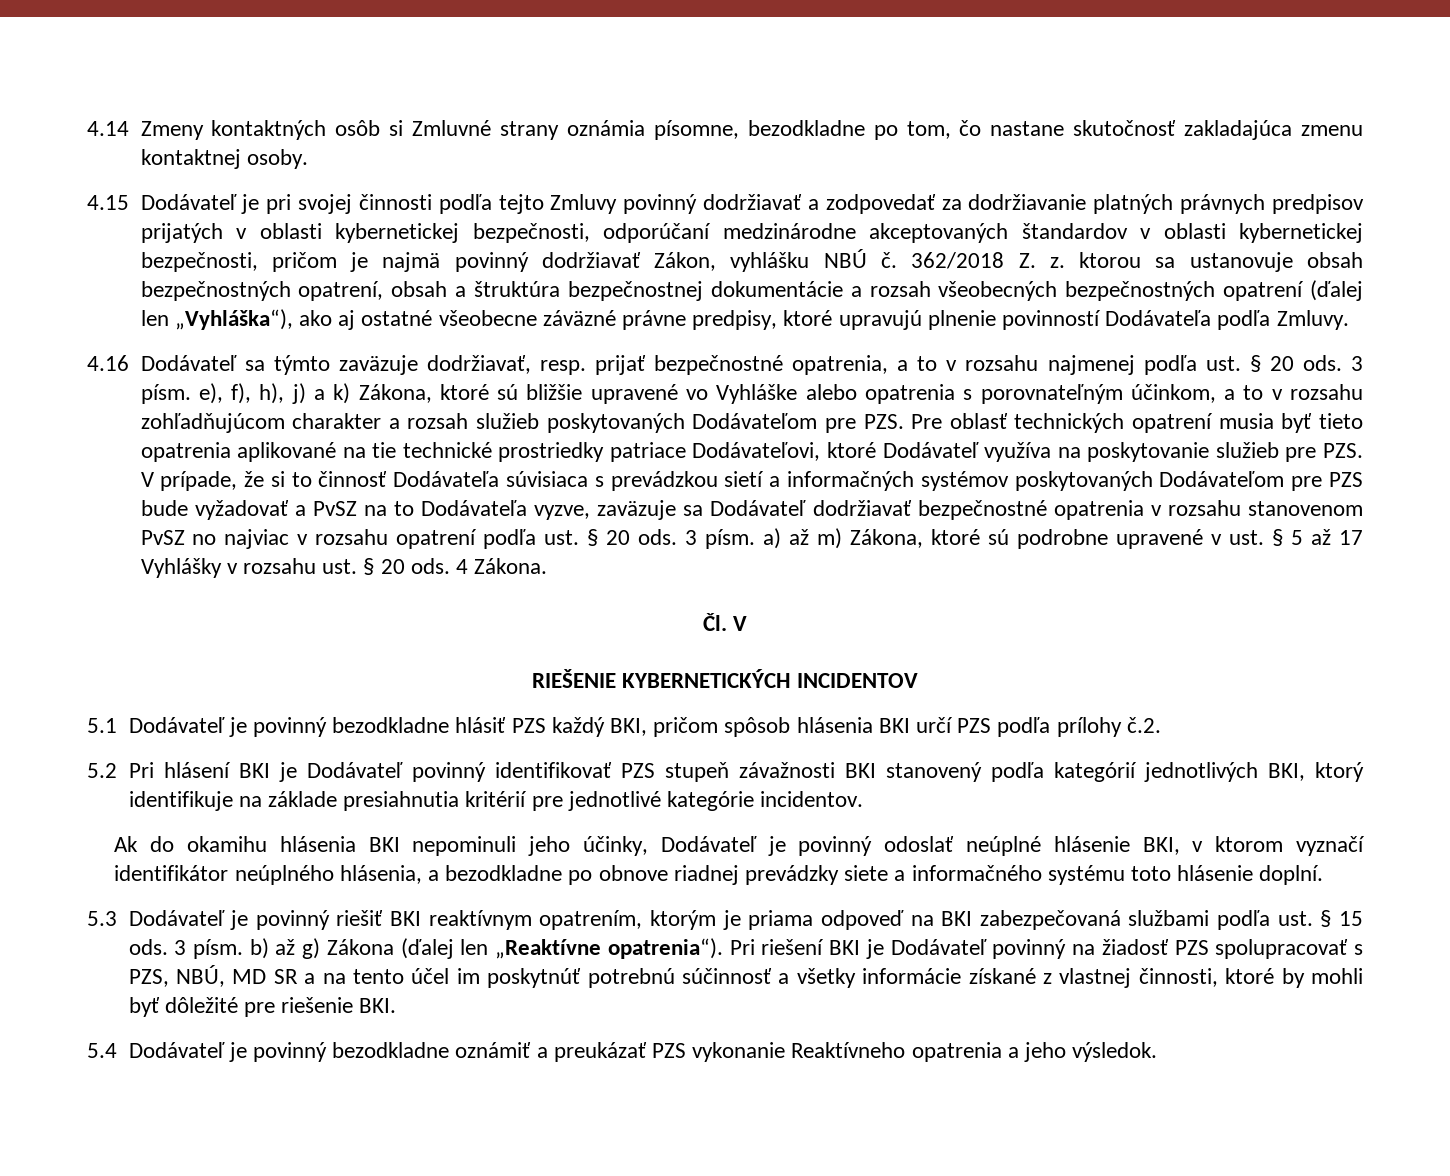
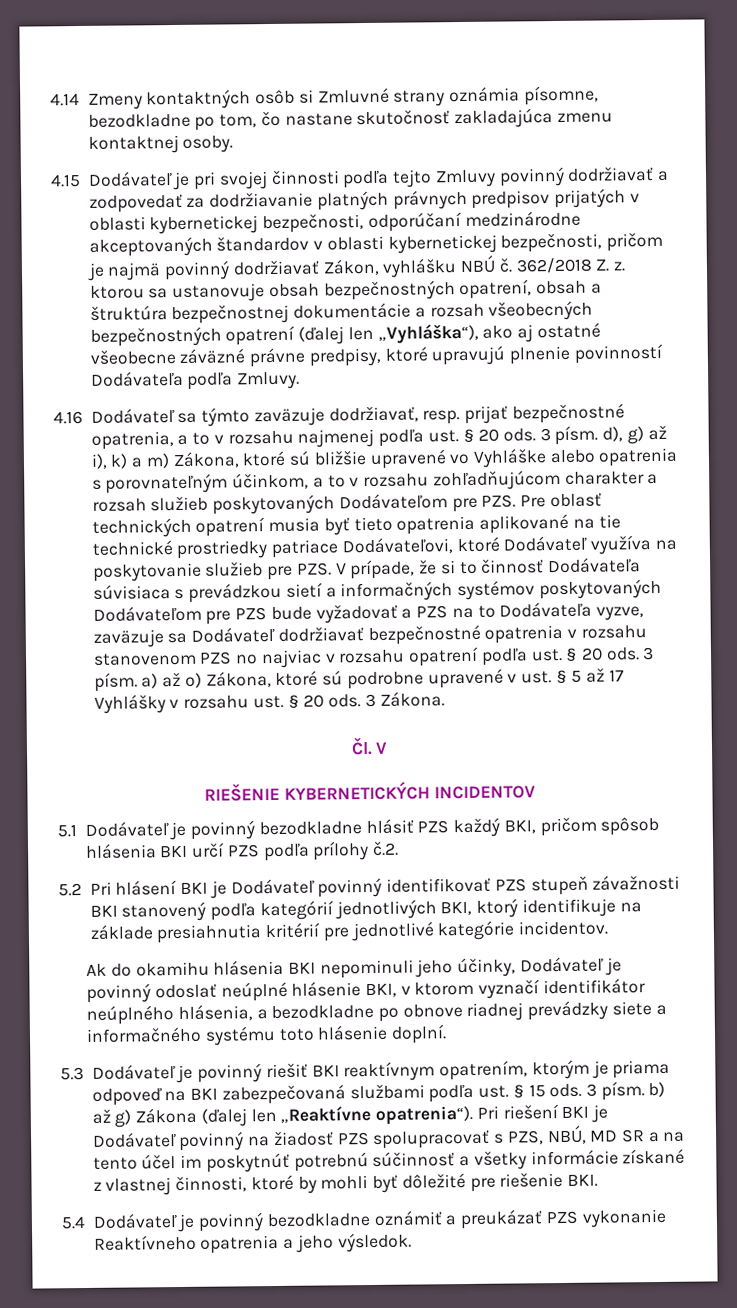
- 3 písm. e), f), h), j) a k) Zákona, ktoré sú bližšie upravené vo Vyhláške alebo opatrenia s porovnateľným účinkom, a to v rozsahu zohľadňujúcom charakter a rozsah služieb poskytovaných Dodávateľom pre PZS. Pre oblasť technických opatrení musia byť tieto opatrenia aplikované na tie technické prostriedky patriace Dodávateľovi, ktoré Dodávateľ využíva na poskytovanie služieb pre PZS. V prípade, že si to činnosť Dodávateľa súvisiaca s prevádzkou sietí a informačných systémov poskytovaných Dodávateľom pre PZS bude vyžadovať a PvSZ na to Dodávateľa vyzve, zaväzuje sa Dodávateľ dodržiavať bezpečnostné opatrenia v rozsahu stanovenom PvSZ no najviac v rozsahu opatrení podľa ust. § 20 ods.
+ 3 písm. d), g) až i), k) a m) Zákona, ktoré sú bližšie upravené vo Vyhláške alebo opatrenia s porovnateľným účinkom, a to v rozsahu zohľadňujúcom charakter a rozsah služieb poskytovaných Dodávateľom pre PZS. Pre oblasť technických opatrení musia byť tieto opatrenia aplikované na tie technické prostriedky patriace Dodávateľovi, ktoré Dodávateľ využíva na poskytovanie služieb pre PZS. V prípade, že si to činnosť Dodávateľa súvisiaca s prevádzkou sietí a informačných systémov poskytovaných Dodávateľom pre PZS bude vyžadovať a PZS na to Dodávateľa vyzve, zaväzuje sa Dodávateľ dodržiavať bezpečnostné opatrenia v rozsahu stanovenom PZS no najviac v rozsahu opatrení podľa ust. § 20 ods.
- 3 písm. a) až m) Zákona, ktoré sú podrobne upravené v ust. § 5 až 17 Vyhlášky v rozsahu ust. § 20 ods.
+ 3 písm. a) až o) Zákona, ktoré sú podrobne upravené v ust. § 5 až 17 Vyhlášky v rozsahu ust. § 20 ods.
- 4 Zákona.
+ 3 Zákona.

